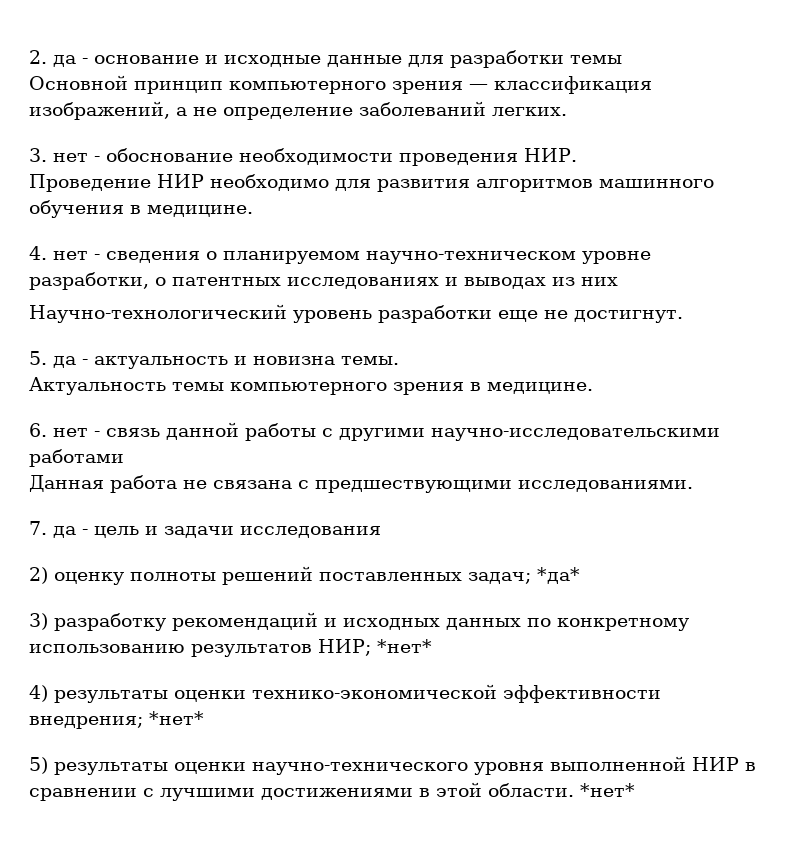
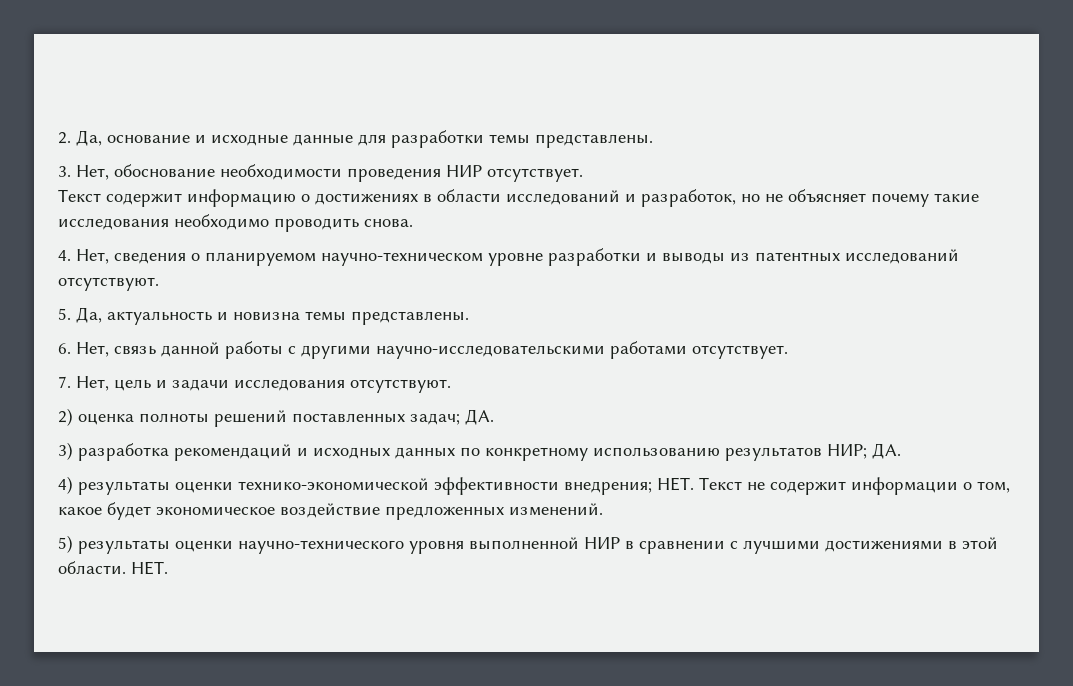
- 2. да - основание и исходные данные для разработки темы
- Основной принцип компьютерного зрения — классификация изображений, а не определение заболеваний легких.
+ 2. Да, основание и исходные данные для разработки темы представлены.
- 3. нет - обоснование необходимости проведения НИР.
- Проведение НИР необходимо для развития алгоритмов машинного обучения в медицине.
+ 3. Нет, обоснование необходимости проведения НИР отсутствует.
+ Текст содержит информацию о достижениях в области исследований и разработок, но не объясняет почему такие исследования необходимо проводить снова.
- 4. нет - сведения о планируемом научно-техническом уровне разработки, о патентных исследованиях и выводах из них
- Научно-технологический уровень разработки еще не достигнут.
+ 4. Нет, сведения о планируемом научно-техническом уровне разработки и выводы из патентных исследований отсутствуют.
- 5. да - актуальность и новизна темы.
- Актуальность темы компьютерного зрения в медицине.
+ 5. Да, актуальность и новизна темы представлены.
- 6. нет - связь данной работы с другими научно-исследовательскими работами
- Данная работа не связана с предшествующими исследованиями.
+ 6. Нет, связь данной работы с другими научно-исследовательскими работами отсутствует.
- 7. да - цель и задачи исследования
+ 7. Нет, цель и задачи исследования отсутствуют.
- 2) оценку полноты решений поставленных задач; *да*
+ 2) оценка полноты решений поставленных задач; ДА.
- 3) разработку рекомендаций и исходных данных по конкретному использованию результатов НИР; *нет*
+ 3) разработка рекомендаций и исходных данных по конкретному использованию результатов НИР; ДА.
- 4) результаты оценки технико-экономической эффективности внедрения; *нет*
+ 4) результаты оценки технико-экономической эффективности внедрения; НЕТ. Текст не содержит информации о том, какое будет экономическое воздействие предложенных изменений.
- 5) результаты оценки научно-технического уровня выполненной НИР в сравнении с лучшими достижениями в этой области. *нет*
+ 5) результаты оценки научно-технического уровня выполненной НИР в сравнении с лучшими достижениями в этой области. НЕТ.

